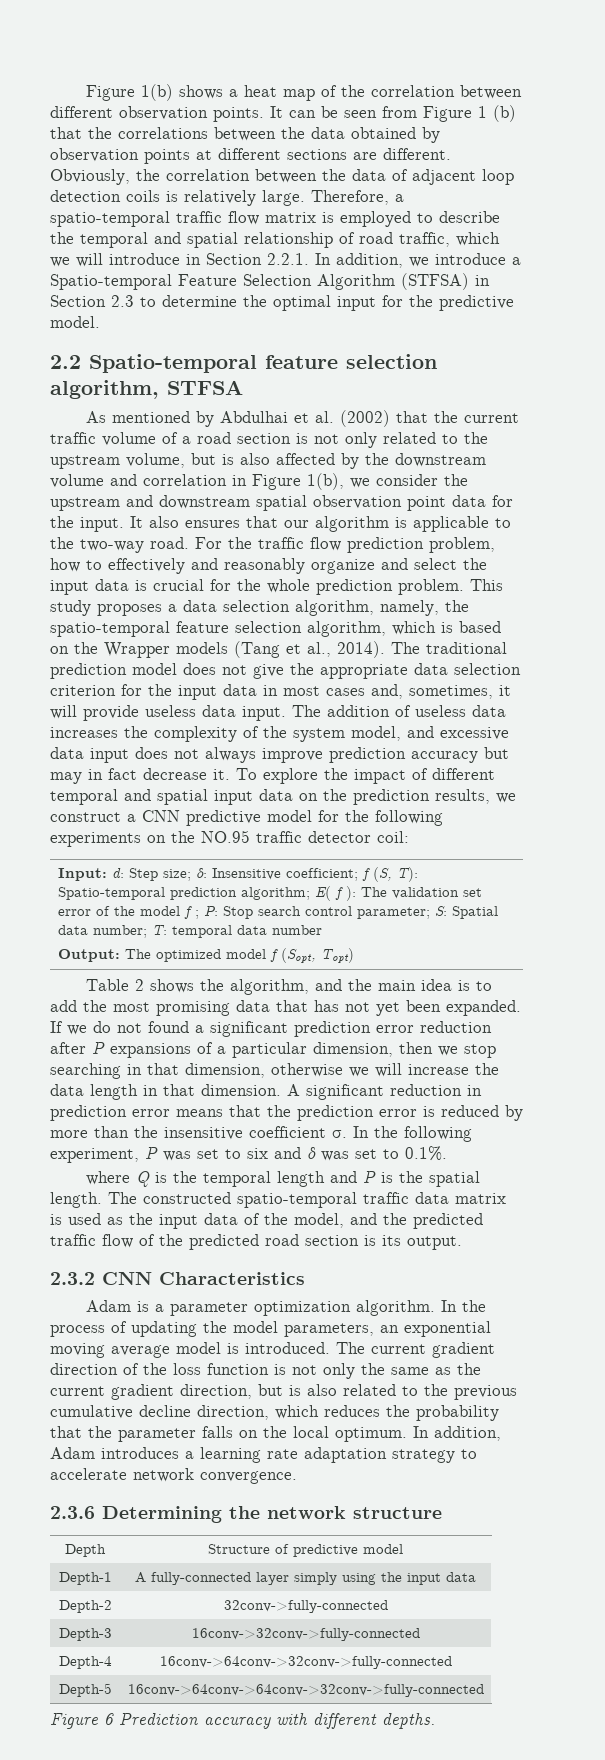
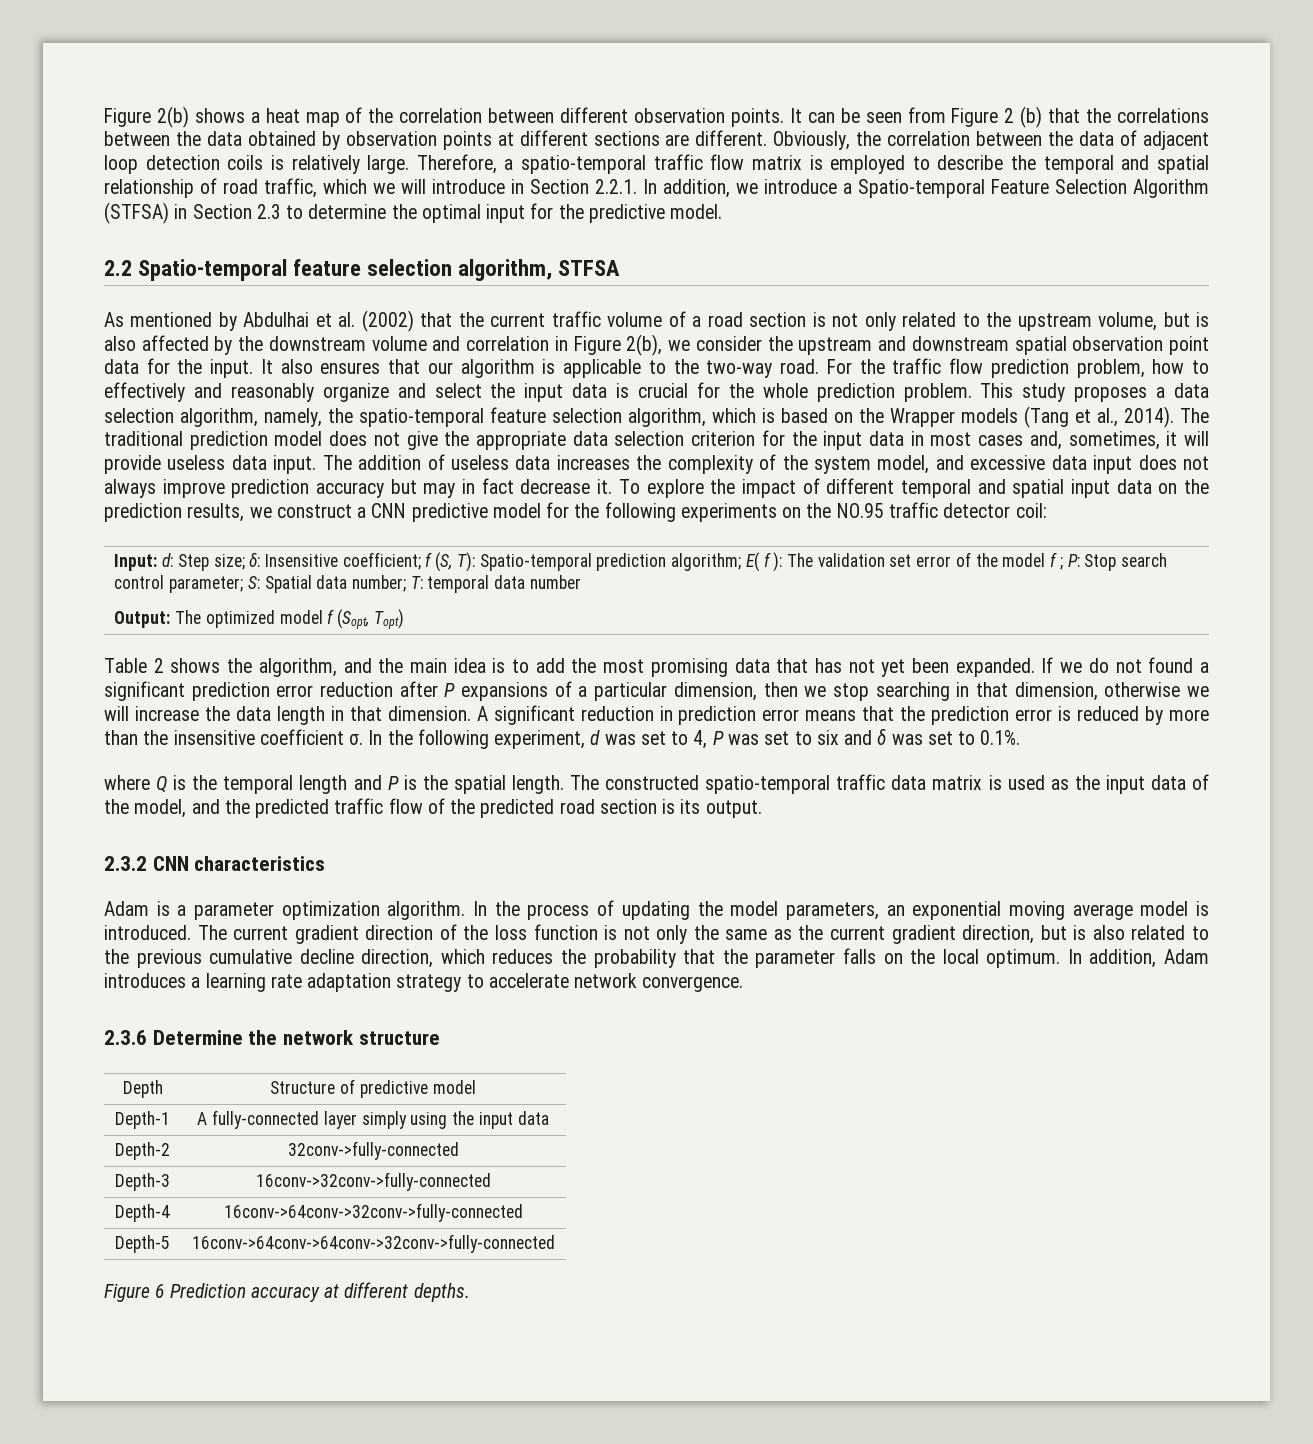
- Figure 1(b) shows a heat map of the correlation between different observation points.
+ Figure 2(b) shows a heat map of the correlation between different observation points.
- It can be seen from Figure 1 (b) that the correlations between the data obtained by observation points at different sections are different.
+ It can be seen from Figure 2 (b) that the correlations between the data obtained by observation points at different sections are different.
- As mentioned by Abdulhai et al. (2002) that the current traffic volume of a road section is not only related to the upstream volume, but is also affected by the downstream volume and correlation in Figure 1(b), we consider the upstream and downstream spatial observation point data for the input.
+ As mentioned by Abdulhai et al. (2002) that the current traffic volume of a road section is not only related to the upstream volume, but is also affected by the downstream volume and correlation in Figure 2(b), we consider the upstream and downstream spatial observation point data for the input.
- In the following experiment, P was set to six and δ was set to 0.1%.
+ In the following experiment, d was set to 4, P was set to six and δ was set to 0.1%.
- 2.3.2 CNN Characteristics
+ 2.3.2 CNN characteristics
- 2.3.6 Determining the network structure
+ 2.3.6 Determine the network structure
- Figure 6 Prediction accuracy with different depths.
+ Figure 6 Prediction accuracy at different depths.

